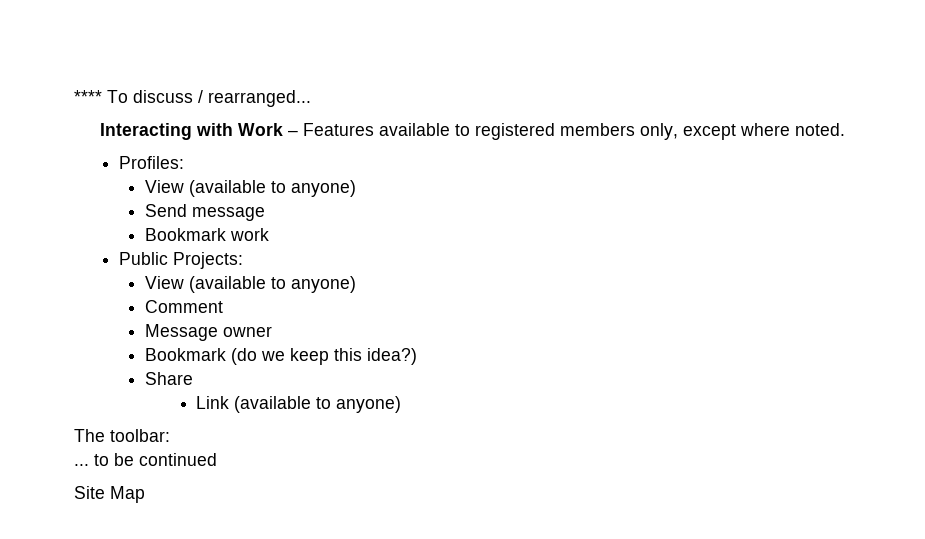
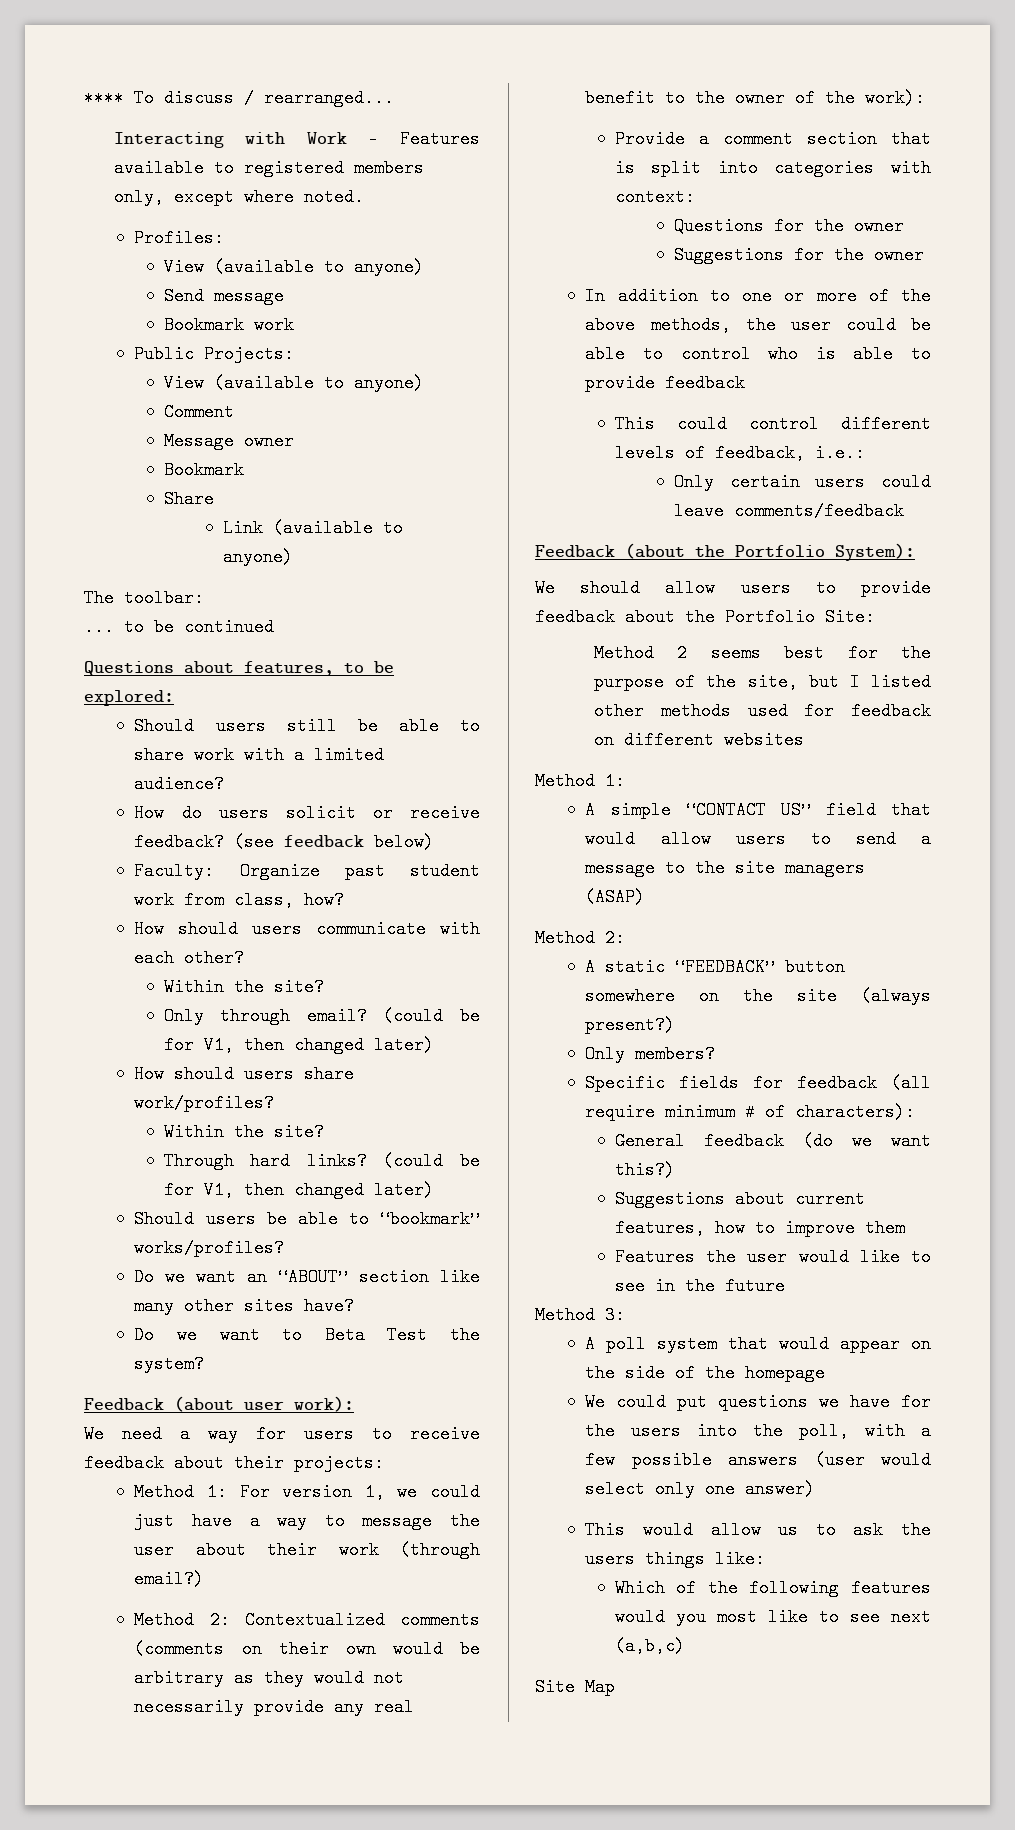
  Message owner
- Bookmark (do we keep this idea?)
+ Bookmark
+ Questions about features, to be explored:
+ Should users still be able to share work with a limited audience?
+ How do users solicit or receive feedback? (see feedback below)
+ Faculty: Organize past student work from class, how?
+ How should users communicate with each other?
+ Within the site?
+ Only through email? (could be for V1, then changed later)
+ How should users share work/profiles?
+ Within the site?
+ Through hard links? (could be for V1, then changed later)
+ Should users be able to “bookmark” works/profiles?
+ Do we want an “ABOUT” section like many other sites have?
+ Do we want to Beta Test the system?
+ Feedback (about user work):
+ We need a way for users to receive feedback about their projects:
+ Method 1: For version 1, we could just have a way to message the user about their work (through email?)
+ Method 2: Contextualized comments (comments on their own would be arbitrary as they would not necessarily provide any real benefit to the owner of the work):
+ Provide a comment section that is split into categories with context:
+ Questions for the owner
+ Suggestions for the owner
+ In addition to one or more of the above methods, the user could be able to control who is able to provide feedback
+ This could control different levels of feedback, i.e.:
+ Only certain users could leave comments/feedback
+ Feedback (about the Portfolio System):
+ We should allow users to provide feedback about the Portfolio Site:
+ Method 2 seems best for the purpose of the site, but I listed other methods used for feedback on different websites
+ Method 1:
+ A simple “CONTACT US” field that would allow users to send a message to the site managers (ASAP)
+ Method 2:
+ A static “FEEDBACK” button somewhere on the site (always present?)
+ Only members?
+ Specific fields for feedback (all require minimum # of characters):
+ General feedback (do we want this?)
+ Suggestions about current features, how to improve them
+ Features the user would like to see in the future
+ Method 3:
+ A poll system that would appear on the side of the homepage
+ We could put questions we have for the users into the poll, with a few possible answers (user would select only one answer)
+ This would allow us to ask the users things like:
+ Which of the following features would you most like to see next (a,b,c)

